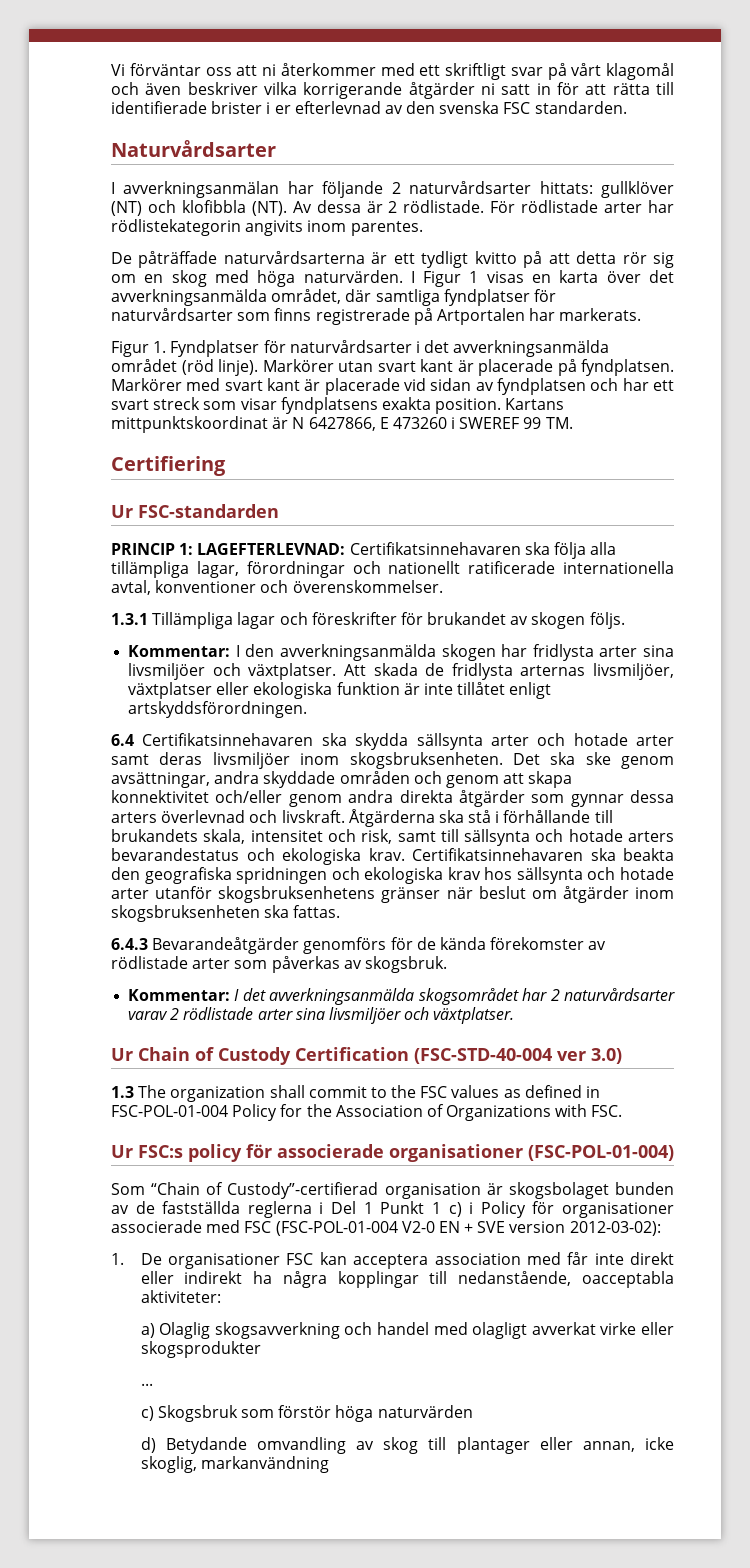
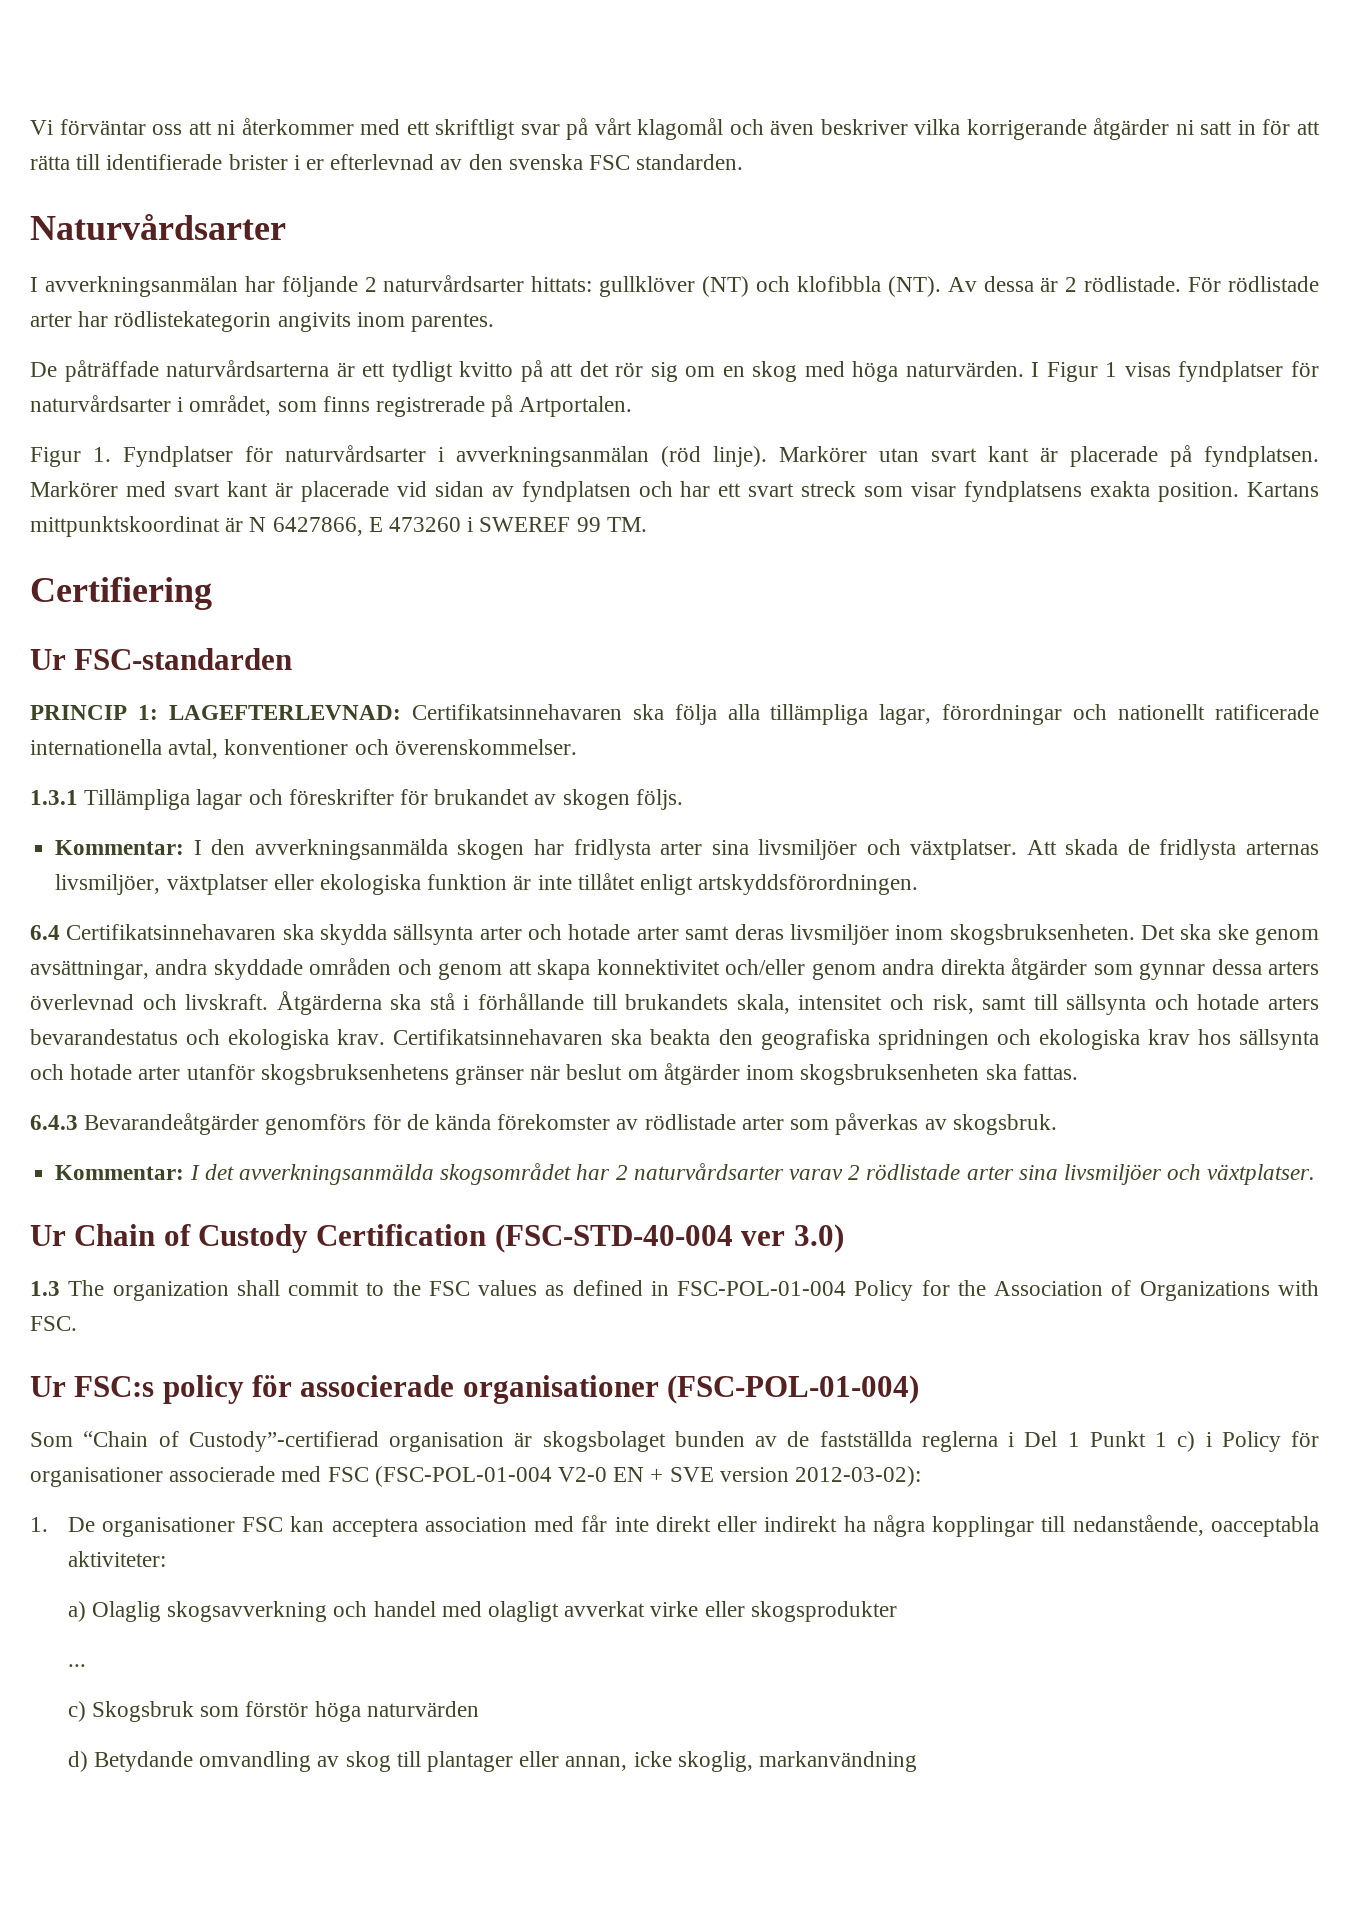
- De påträffade naturvårdsarterna är ett tydligt kvitto på att detta rör sig om en skog med höga naturvärden.
+ De påträffade naturvårdsarterna är ett tydligt kvitto på att det rör sig om en skog med höga naturvärden.
- I Figur 1 visas en karta över det avverkningsanmälda området, där samtliga fyndplatser för naturvårdsarter som finns registrerade på Artportalen har markerats.
+ I Figur 1 visas fyndplatser för naturvårdsarter i området, som finns registrerade på Artportalen.
- Figur 1. Fyndplatser för naturvårdsarter i det avverkningsanmälda området (röd linje).
+ Figur 1. Fyndplatser för naturvårdsarter i avverkningsanmälan (röd linje).

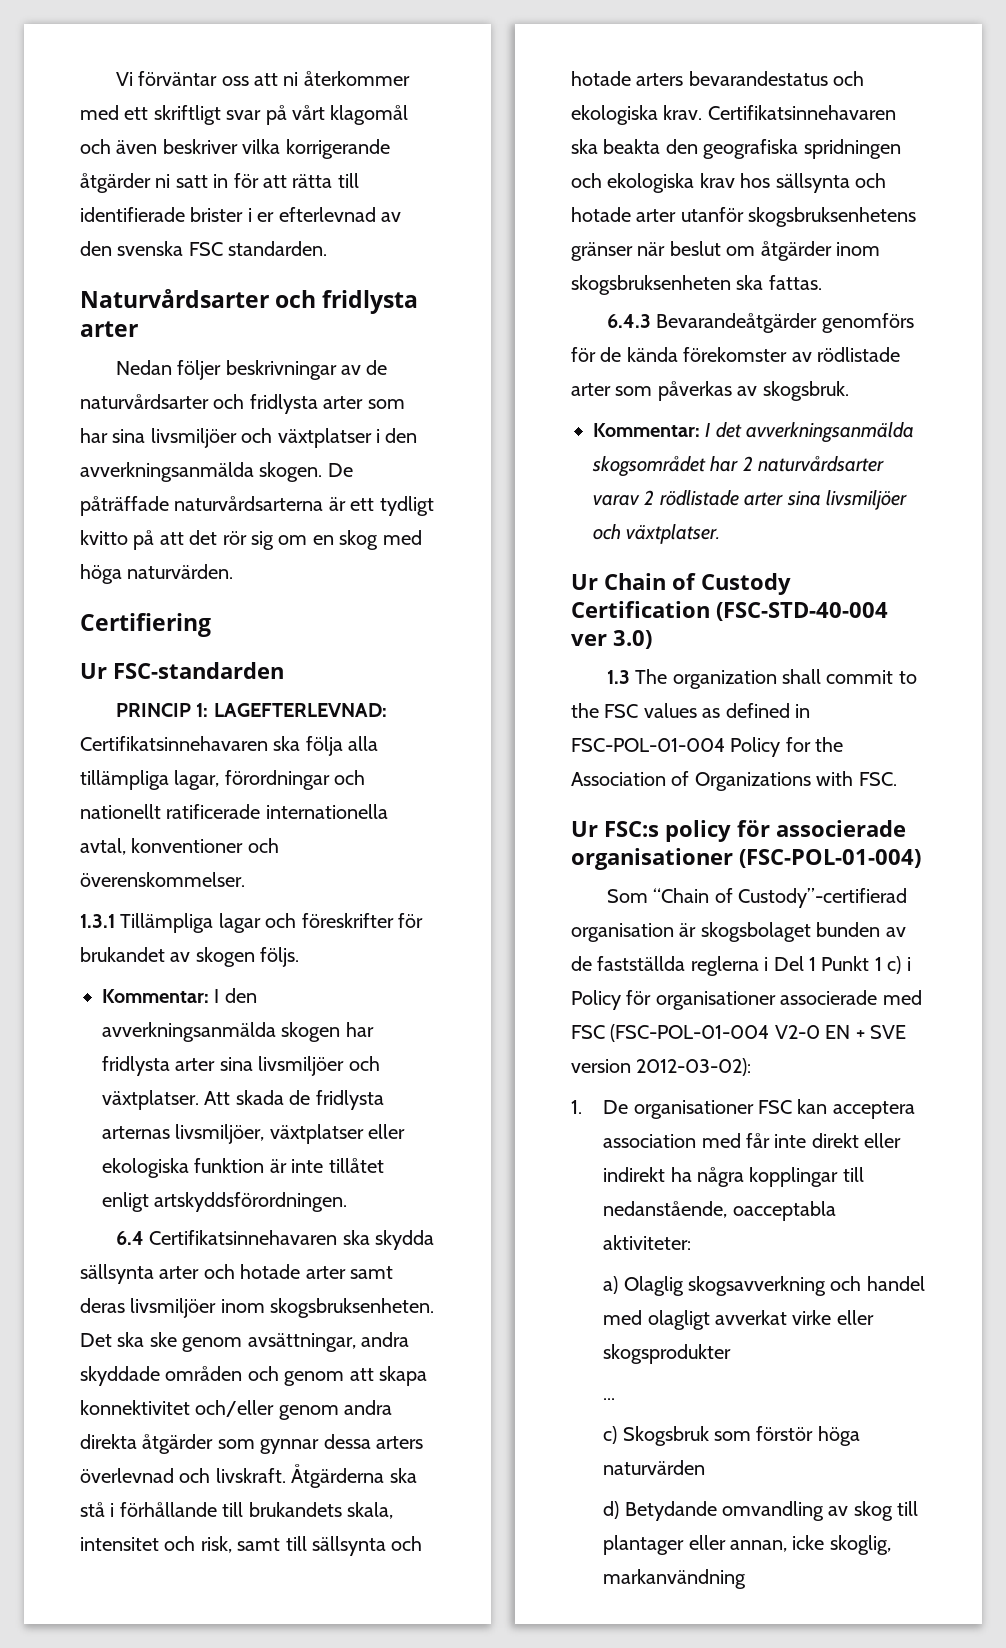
- Naturvårdsarter
- I avverkningsanmälan har följande 2 naturvårdsarter hittats: gullklöver (NT) och klofibbla (NT). Av dessa är 2 rödlistade. För rödlistade arter har rödlistekategorin angivits inom parentes.
- De påträffade naturvårdsarterna är ett tydligt kvitto på att det rör sig om en skog med höga naturvärden. I Figur 1 visas fyndplatser för naturvårdsarter i området, som finns registrerade på Artportalen.
- Figur 1. Fyndplatser för naturvårdsarter i avverkningsanmälan (röd linje). Markörer utan svart kant är placerade på fyndplatsen. Markörer med svart kant är placerade vid sidan av fyndplatsen och har ett svart streck som visar fyndplatsens exakta position. Kartans mittpunktskoordinat är N 6427866, E 473260 i SWEREF 99 TM.
+ Naturvårdsarter och fridlysta arter
+ Nedan följer beskrivningar av de naturvårdsarter och fridlysta arter som har sina livsmiljöer och växtplatser i den avverkningsanmälda skogen. De påträffade naturvårdsarterna är ett tydligt kvitto på att det rör sig om en skog med höga naturvärden.

